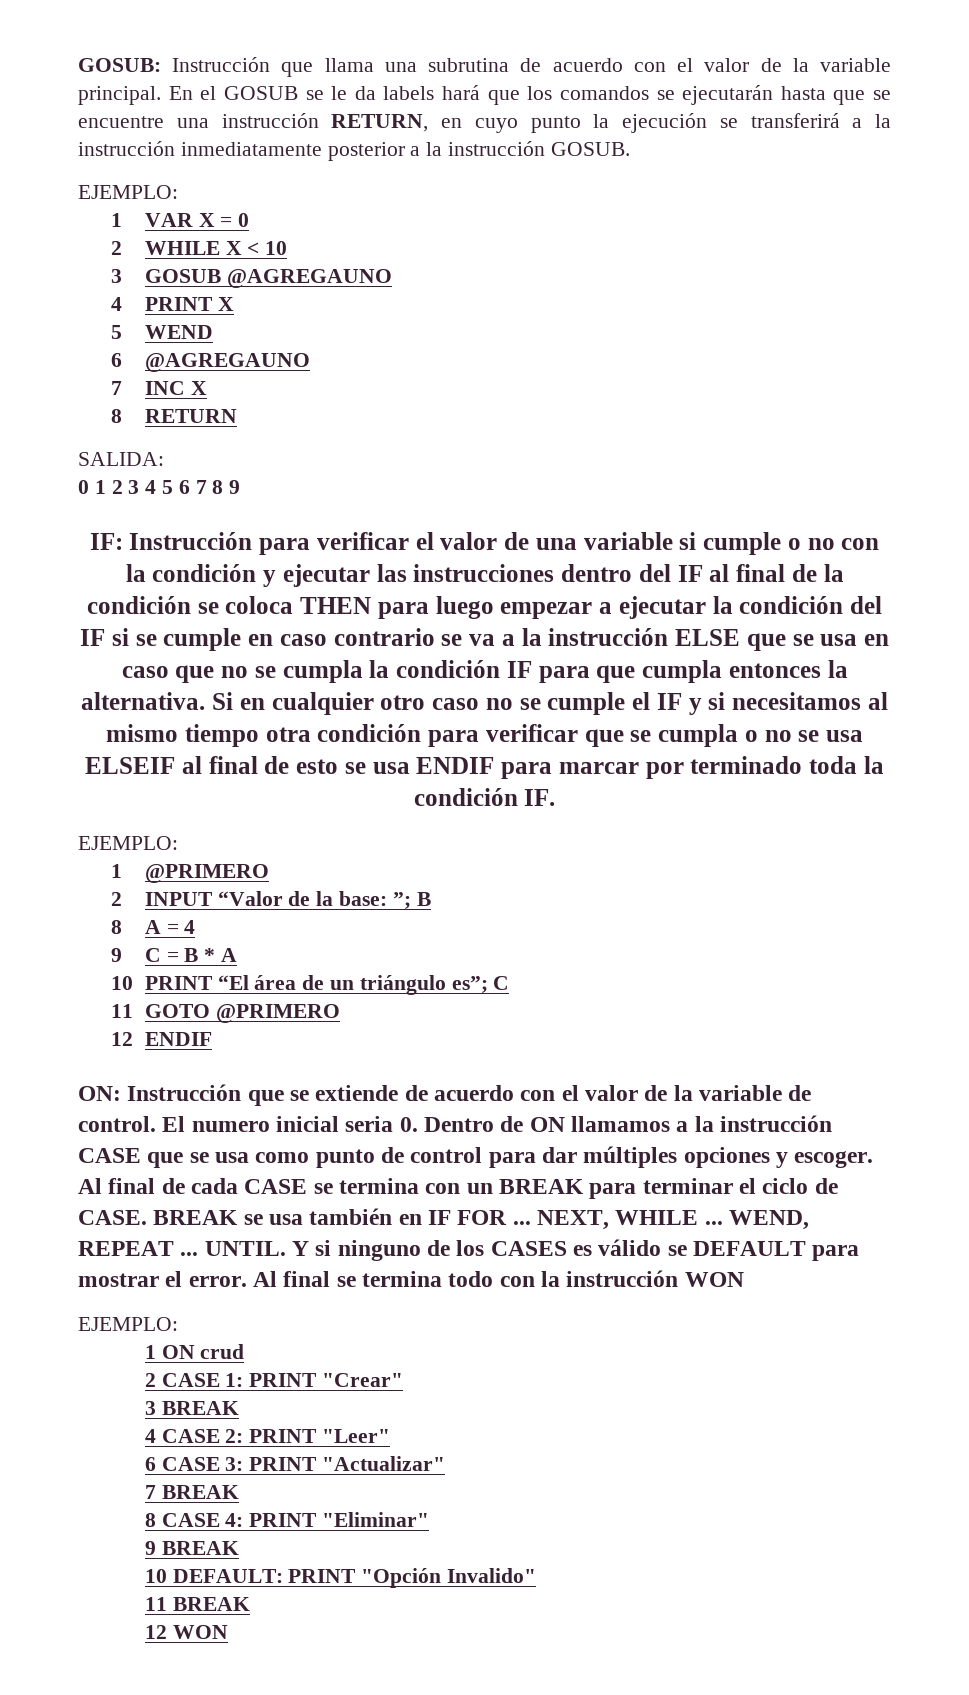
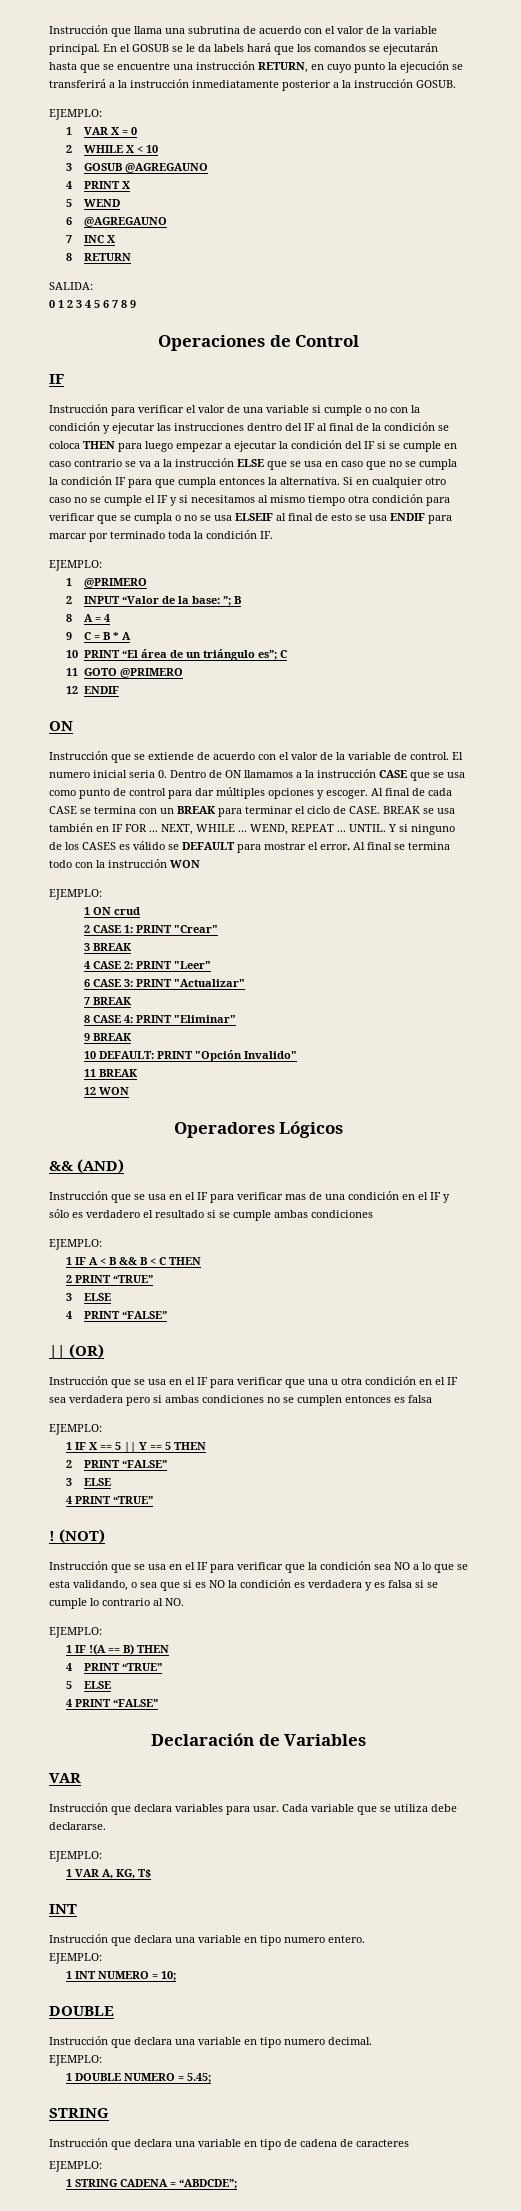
- GOSUB: Instrucción que llama una subrutina de acuerdo con el valor de la variable principal.
+ Instrucción que llama una subrutina de acuerdo con el valor de la variable principal.
- IF: Instrucción para verificar el valor de una variable si cumple o no con la condición y ejecutar las instrucciones dentro del IF al final de la condición se coloca THEN para luego empezar a ejecutar la condición del IF si se cumple en caso contrario se va a la instrucción ELSE que se usa en caso que no se cumpla la condición IF para que cumpla entonces la alternativa.
+ Operaciones de Control
+ IF
+ Instrucción para verificar el valor de una variable si cumple o no con la condición y ejecutar las instrucciones dentro del IF al final de la condición se coloca THEN para luego empezar a ejecutar la condición del IF si se cumple en caso contrario se va a la instrucción ELSE que se usa en caso que no se cumpla la condición IF para que cumpla entonces la alternativa.
  12 ENDIF
- ON: Instrucción que se extiende de acuerdo con el valor de la variable de control.
+ ON
+ Instrucción que se extiende de acuerdo con el valor de la variable de control.
+ Operadores Lógicos
+ && (AND)
+ Instrucción que se usa en el IF para verificar mas de una condición en el IF y sólo es verdadero el resultado si se cumple ambas condiciones
+ EJEMPLO:
+ 1 IF A < B && B < C THEN
+ 2 PRINT “TRUE”
+ 3 ELSE
+ 4 PRINT “FALSE”
+ || (OR)
+ Instrucción que se usa en el IF para verificar que una u otra condición en el IF sea verdadera pero si ambas condiciones no se cumplen entonces es falsa
+ EJEMPLO:
+ 1 IF X == 5 || Y == 5 THEN
+ 2 PRINT “FALSE”
+ 3 ELSE
+ 4 PRINT “TRUE”
+ ! (NOT)
+ Instrucción que se usa en el IF para verificar que la condición sea NO a lo que se esta validando, o sea que si es NO la condición es verdadera y es falsa si se cumple lo contrario al NO.
+ EJEMPLO:
+ 1 IF !(A == B) THEN
+ 4 PRINT “TRUE”
+ 5 ELSE
+ 4 PRINT “FALSE”
+ Declaración de Variables
+ VAR
+ Instrucción que declara variables para usar. Cada variable que se utiliza debe declararse.
+ EJEMPLO:
+ 1 VAR A, KG, T$
+ INT
+ Instrucción que declara una variable en tipo numero entero.
+ EJEMPLO:
+ 1 INT NUMERO = 10;
+ DOUBLE
+ Instrucción que declara una variable en tipo numero decimal.
+ EJEMPLO:
+ 1 DOUBLE NUMERO = 5.45;
+ STRING
+ Instrucción que declara una variable en tipo de cadena de caracteres
+ EJEMPLO:
+ 1 STRING CADENA = “ABDCDE”;

